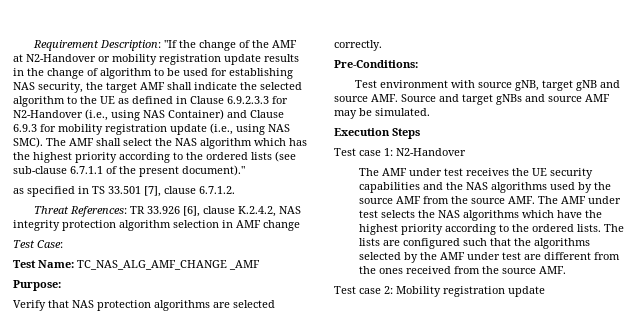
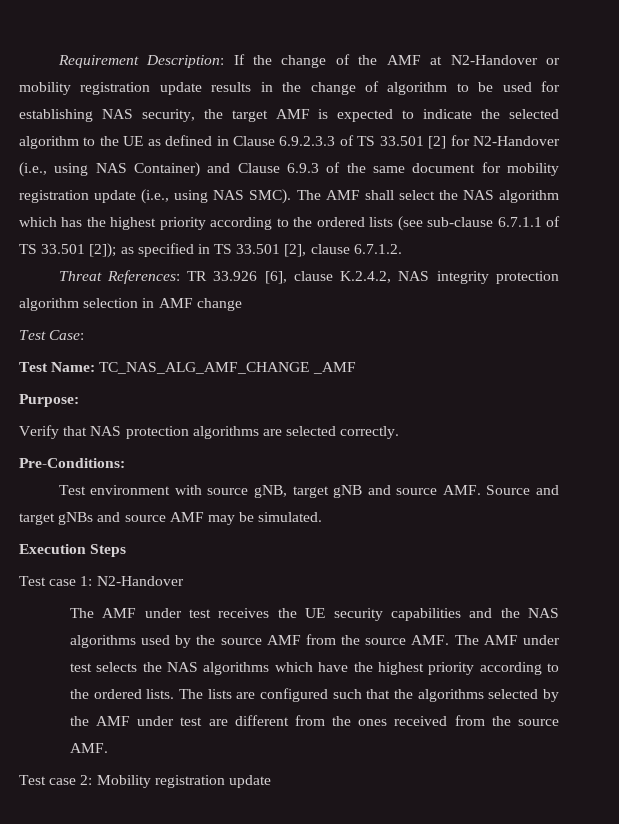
- Requirement Description: "If the change of the AMF at N2-Handover or mobility registration update results in the change of algorithm to be used for establishing NAS security, the target AMF shall indicate the selected algorithm to the UE as defined in Clause 6.9.2.3.3 for N2-Handover (i.e., using NAS Container) and Clause 6.9.3 for mobility registration update (i.e., using NAS SMC).
+ Requirement Description: If the change of the AMF at N2-Handover or mobility registration update results in the change of algorithm to be used for establishing NAS security, the target AMF is expected to indicate the selected algorithm to the UE as defined in Clause 6.9.2.3.3 of TS 33.501 [2] for N2-Handover (i.e., using NAS Container) and Clause 6.9.3 of the same document for mobility registration update (i.e., using NAS SMC).
- The AMF shall select the NAS algorithm which has the highest priority according to the ordered lists (see sub-clause 6.7.1.1 of the present document)."
- as specified in TS 33.501 [7], clause 6.7.1.2.
+ The AMF shall select the NAS algorithm which has the highest priority according to the ordered lists (see sub-clause 6.7.1.1 of TS 33.501 [2]); as specified in TS 33.501 [2], clause 6.7.1.2.

